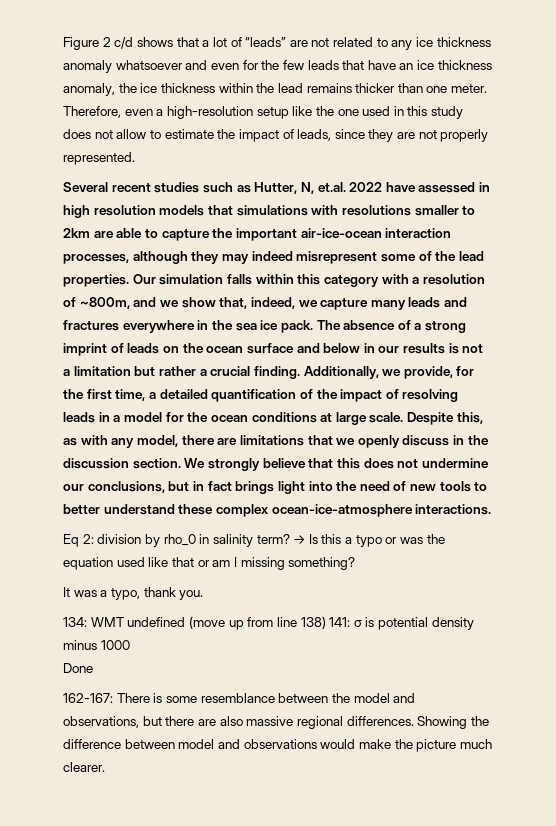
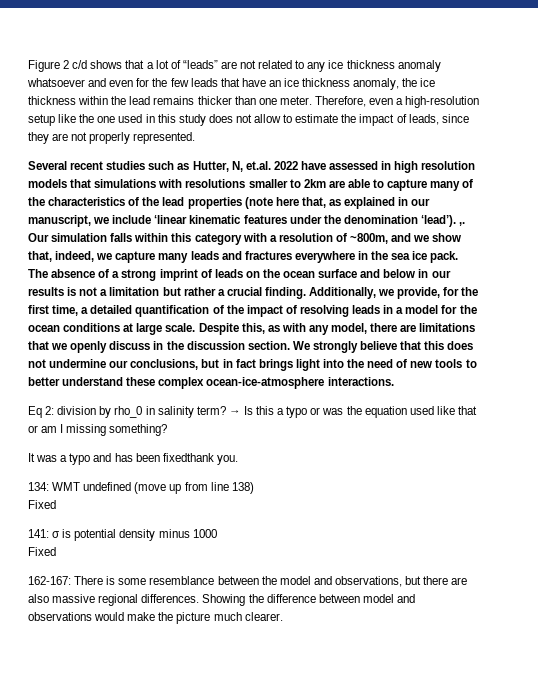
- Several recent studies such as Hutter, N, et.al. 2022 have assessed in high resolution models that simulations with resolutions smaller to 2km are able to capture the important air-ice-ocean interaction processes, although they may indeed misrepresent some of the lead properties.
+ Several recent studies such as Hutter, N, et.al. 2022 have assessed in high resolution models that simulations with resolutions smaller to 2km are able to capture many of the characteristics of the lead properties (note here that, as explained in our manuscript, we include ‘linear kinematic features under the denomination ‘lead’). ,.
- It was a typo, thank you.
+ It was a typo and has been fixedthank you.
- 134: WMT undefined (move up from line 138) 141: σ is potential density minus 1000
- Done
+ 134: WMT undefined (move up from line 138)
+ Fixed
+ 141: σ is potential density minus 1000
+ Fixed

